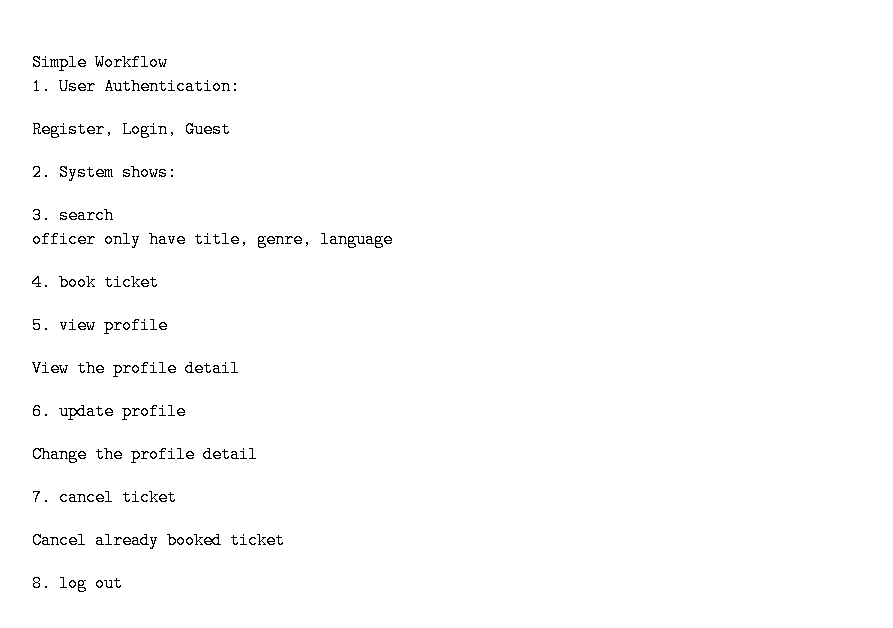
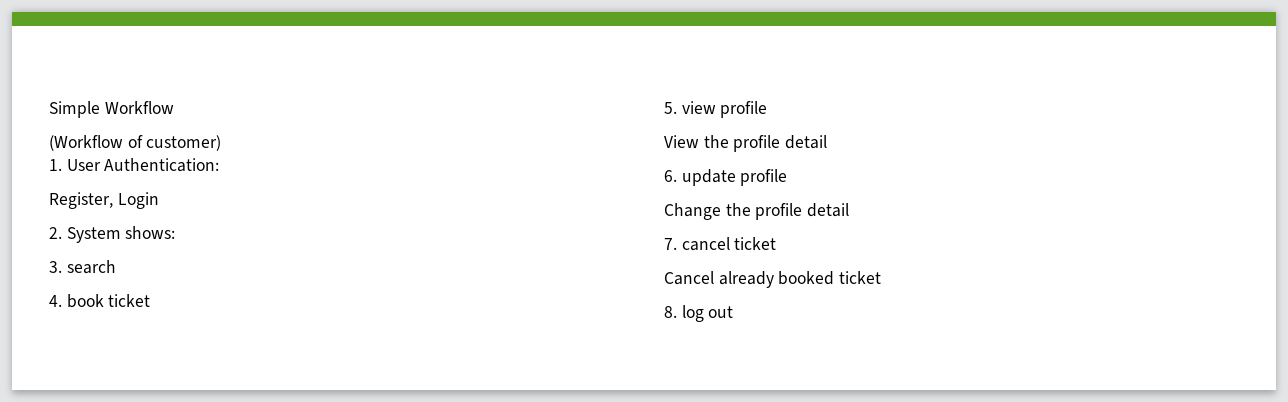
+ (Workflow of customer)
- Register, Login, Guest
+ Register, Login
- officer only have title, genre, language

